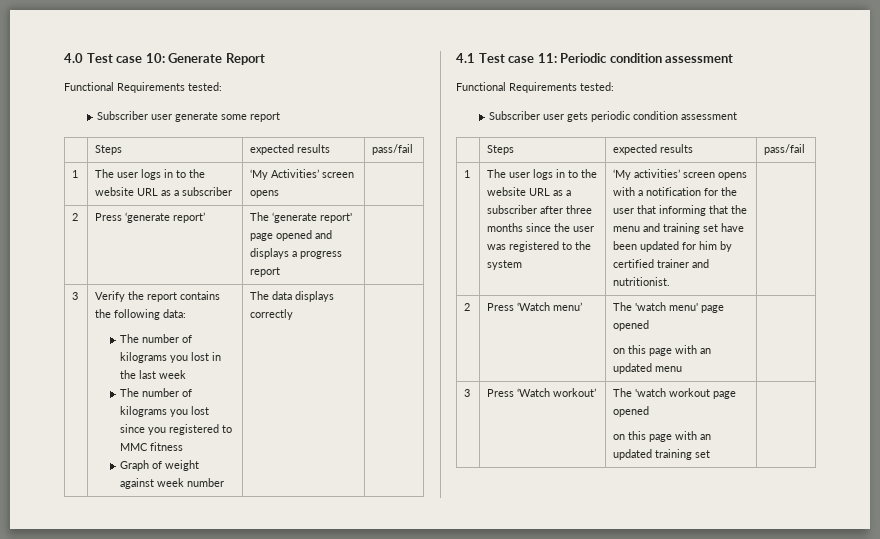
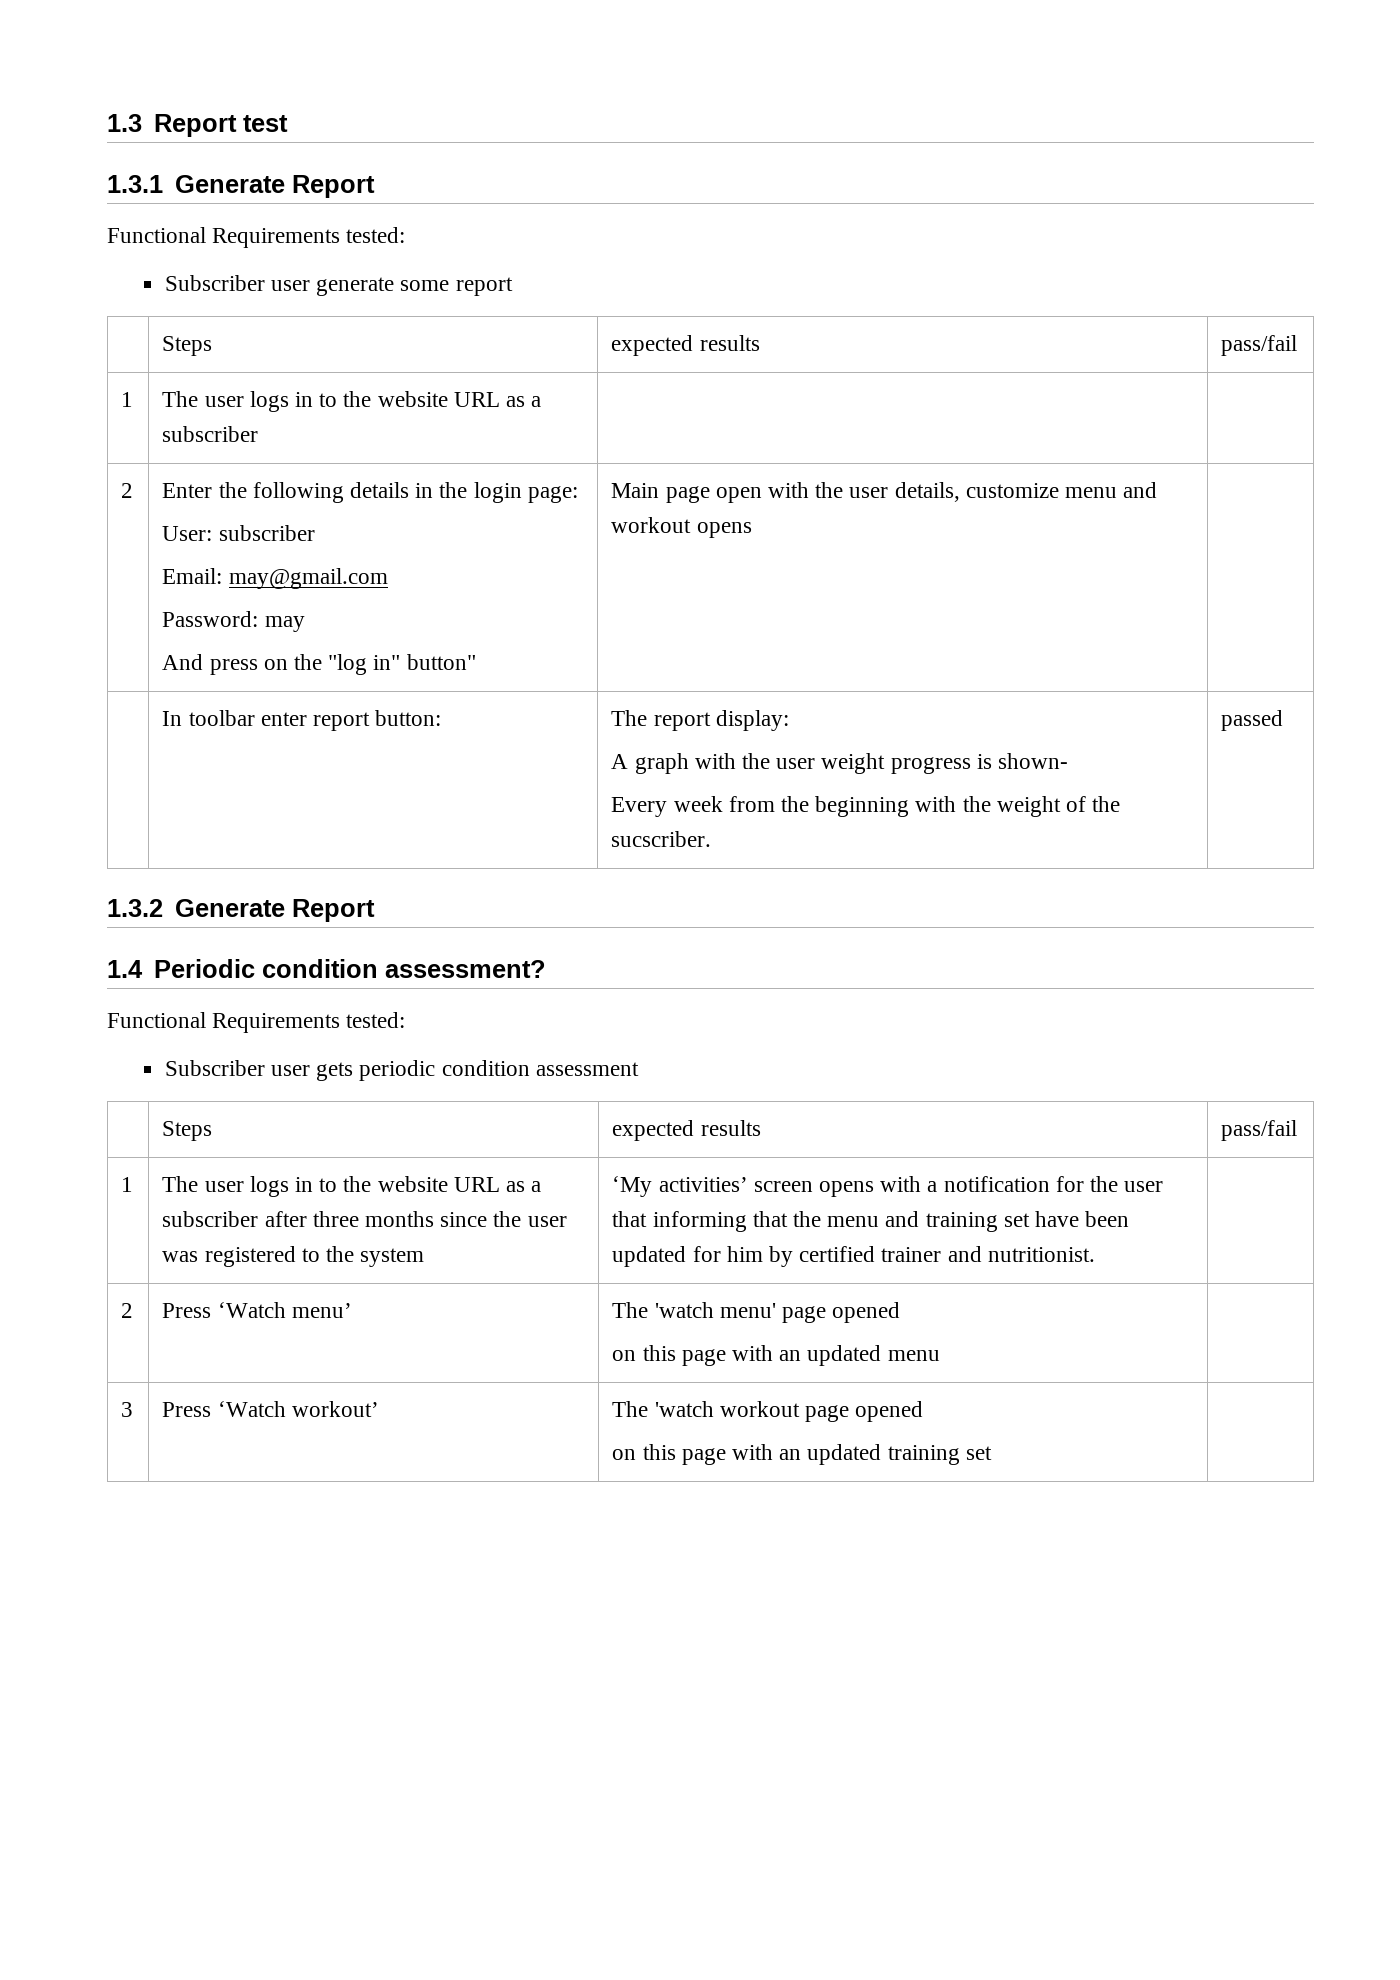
- 4.0 Test case 10: Generate Report
+ 1.3 Report test
+ 1.3.1 Generate Report
- 1 | The user logs in to the website URL as a subscriber | ‘My Activities’ screen opens |
- 2 | Press ‘generate report’ | The ‘generate report' page opened and displays a progress report |
- 3 | Verify the report contains the following data:
- The number of kilograms you lost in the last week
- The number of kilograms you lost since you registered to MMC fitness
- Graph of weight against week number | The data displays correctly |
- 4.1 Test case 11: Periodic condition assessment
+ 1 | The user logs in to the website URL as a subscriber | |
+ 2 | Enter the following details in the login page:
+ User: subscriber
+ Email: may@gmail.com
+ Password: may
+ And press on the "log in" button" | Main page open with the user details, customize menu and workout opens |
+ | In toolbar enter report button: | The report display:
+ A graph with the user weight progress is shown-
+ Every week from the beginning with the weight of the sucscriber. | passed
+ 1.3.2 Generate Report
+ 1.4 Periodic condition assessment?

